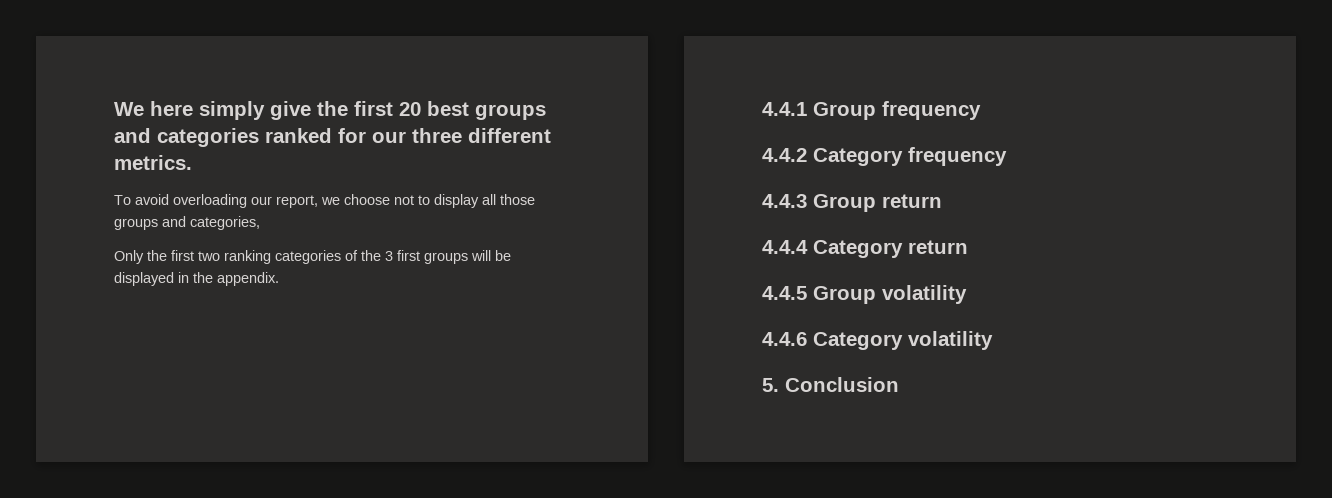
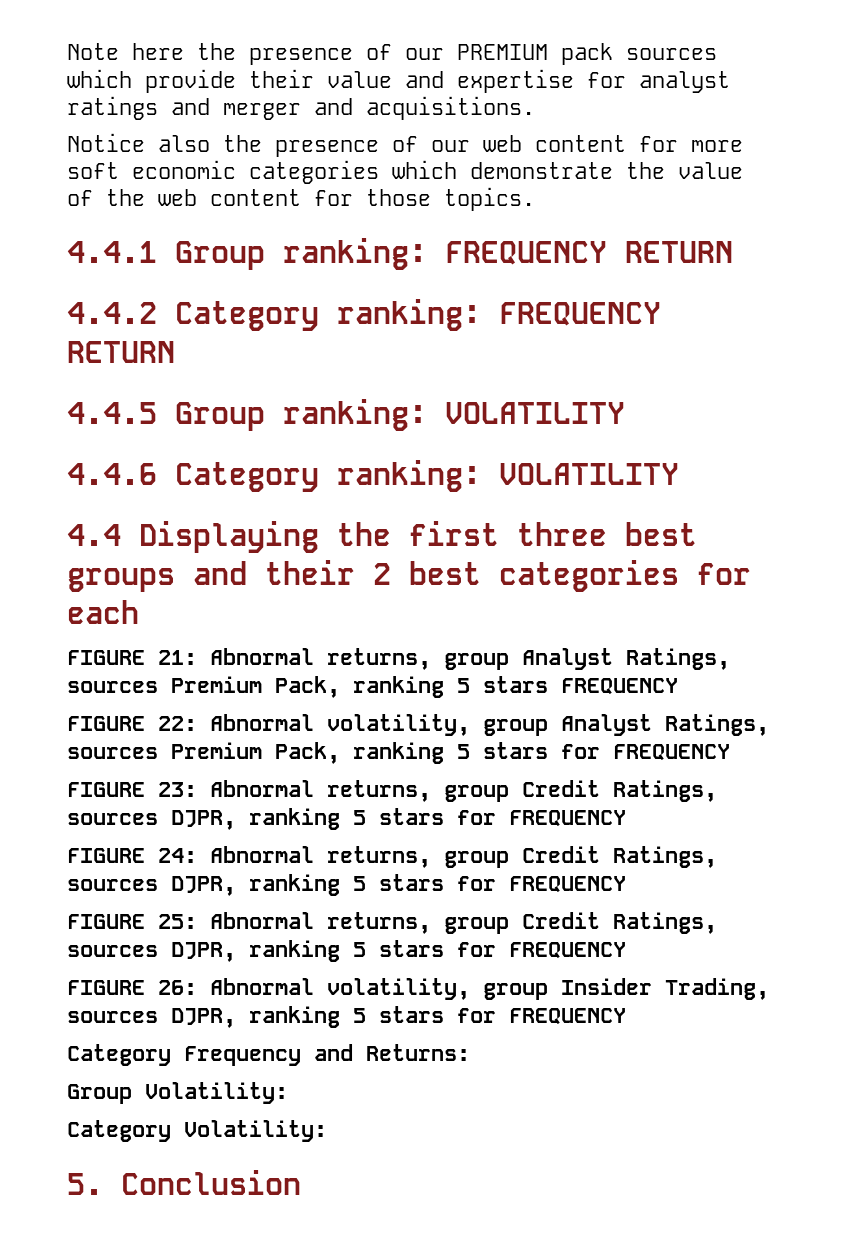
- We here simply give the first 20 best groups and categories ranked for our three different metrics.
- To avoid overloading our report, we choose not to display all those groups and categories,
- Only the first two ranking categories of the 3 first groups will be displayed in the appendix.
- 4.4.1 Group frequency
- 4.4.2 Category frequency
- 4.4.3 Group return
- 4.4.4 Category return
- 4.4.5 Group volatility
- 4.4.6 Category volatility
+ Note here the presence of our PREMIUM pack sources which provide their value and expertise for analyst ratings and merger and acquisitions.
+ Notice also the presence of our web content for more soft economic categories which demonstrate the value of the web content for those topics.
+ 4.4.1 Group ranking: FREQUENCY RETURN
+ 4.4.2 Category ranking: FREQUENCY RETURN
+ 4.4.5 Group ranking: VOLATILITY
+ 4.4.6 Category ranking: VOLATILITY
+ 4.4 Displaying the first three best groups and their 2 best categories for each
+ FIGURE 21: Abnormal returns, group Analyst Ratings, sources Premium Pack, ranking 5 stars FREQUENCY
+ FIGURE 22: Abnormal volatility, group Analyst Ratings, sources Premium Pack, ranking 5 stars for FREQUENCY
+ FIGURE 23: Abnormal returns, group Credit Ratings, sources DJPR, ranking 5 stars for FREQUENCY
+ FIGURE 24: Abnormal returns, group Credit Ratings, sources DJPR, ranking 5 stars for FREQUENCY
+ FIGURE 25: Abnormal returns, group Credit Ratings, sources DJPR, ranking 5 stars for FREQUENCY
+ FIGURE 26: Abnormal volatility, group Insider Trading, sources DJPR, ranking 5 stars for FREQUENCY
+ Category Frequency and Returns:
+ Group Volatility:
+ Category Volatility:

